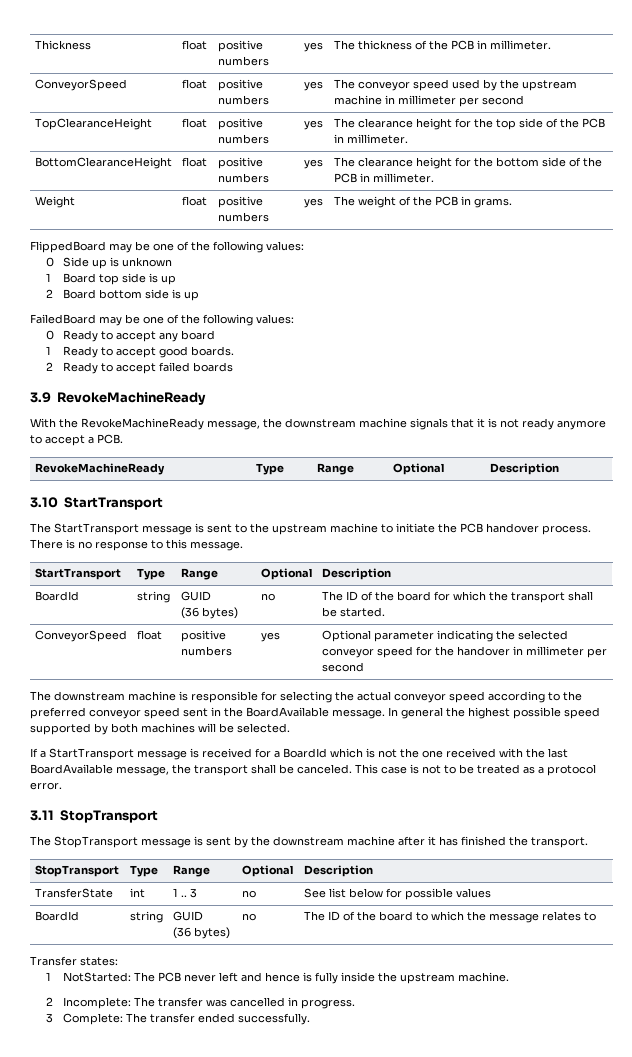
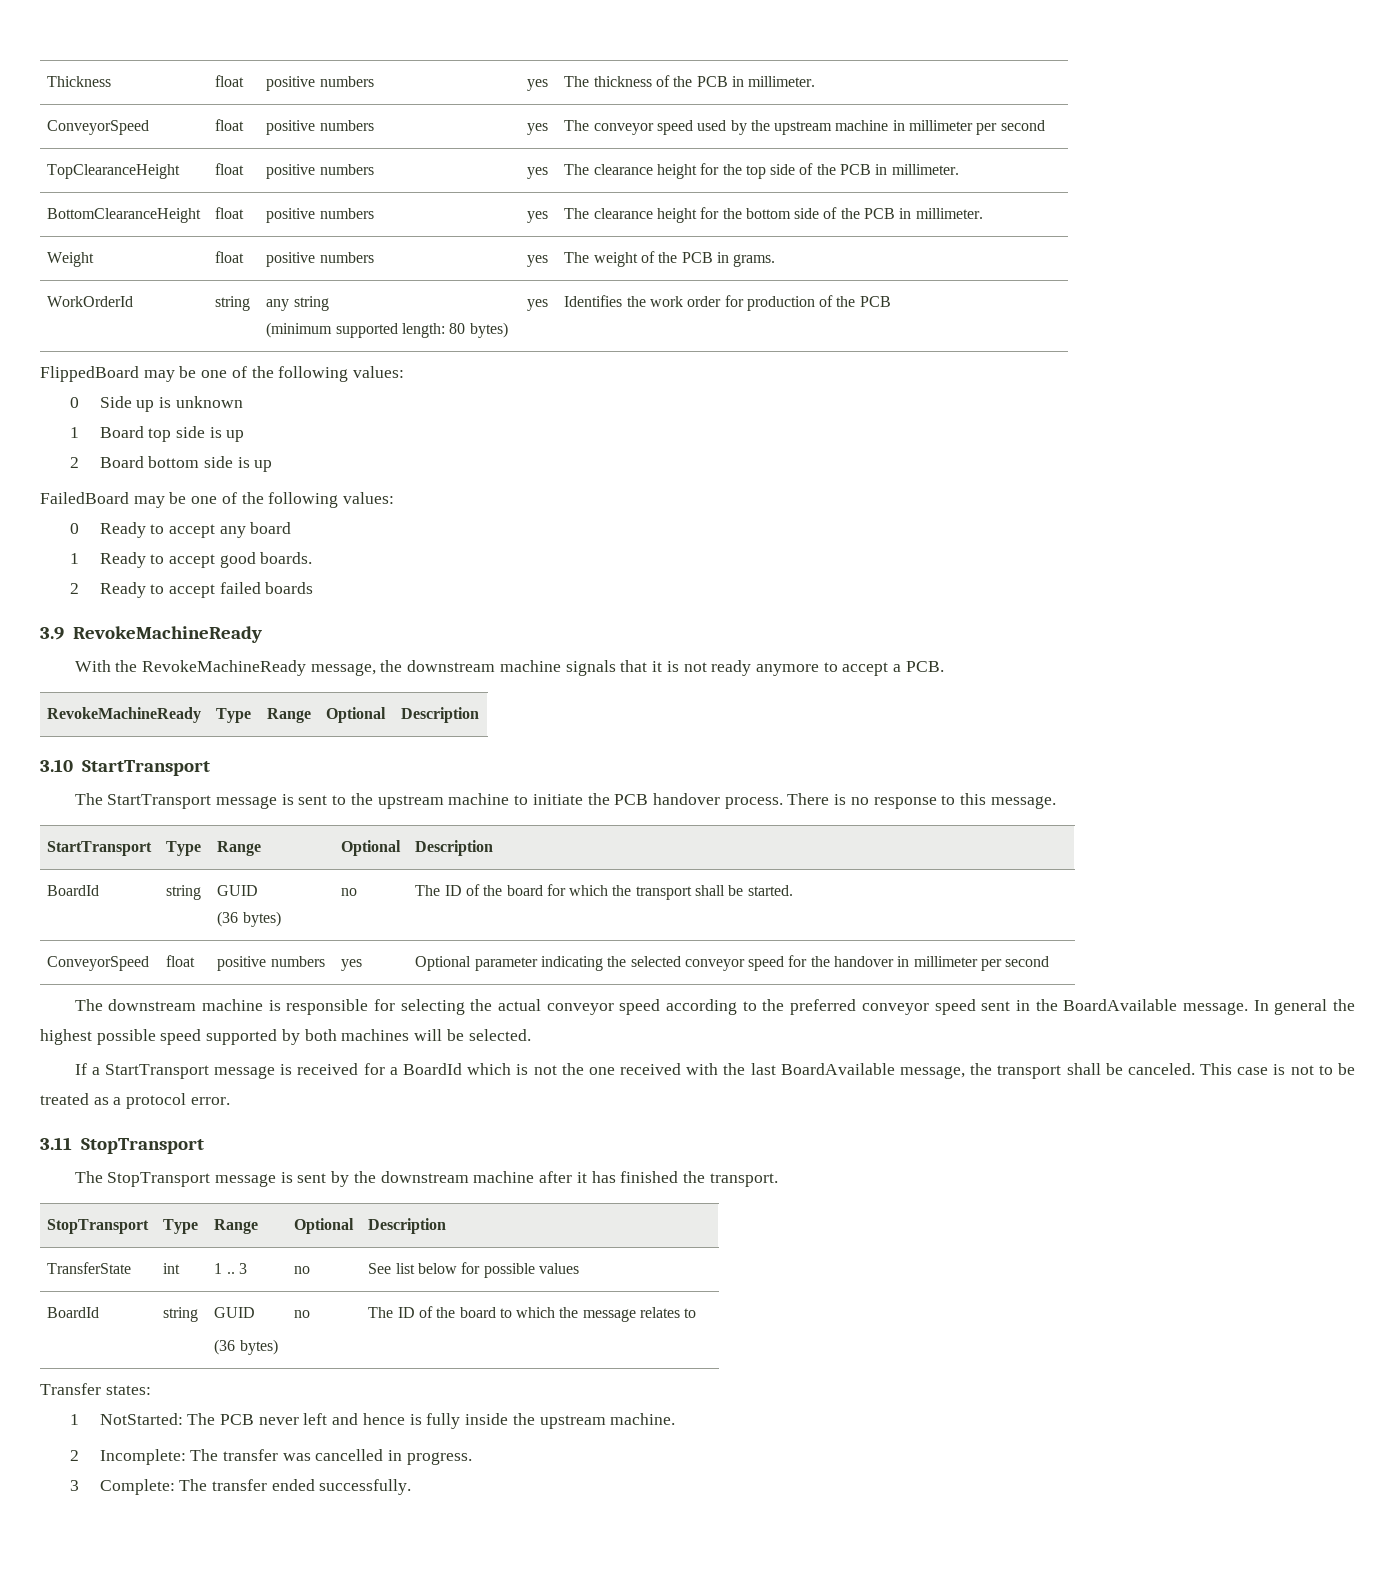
+ WorkOrderId | string | any string
+ (minimum supported length: 80 bytes) | yes | Identifies the work order for production of the PCB

